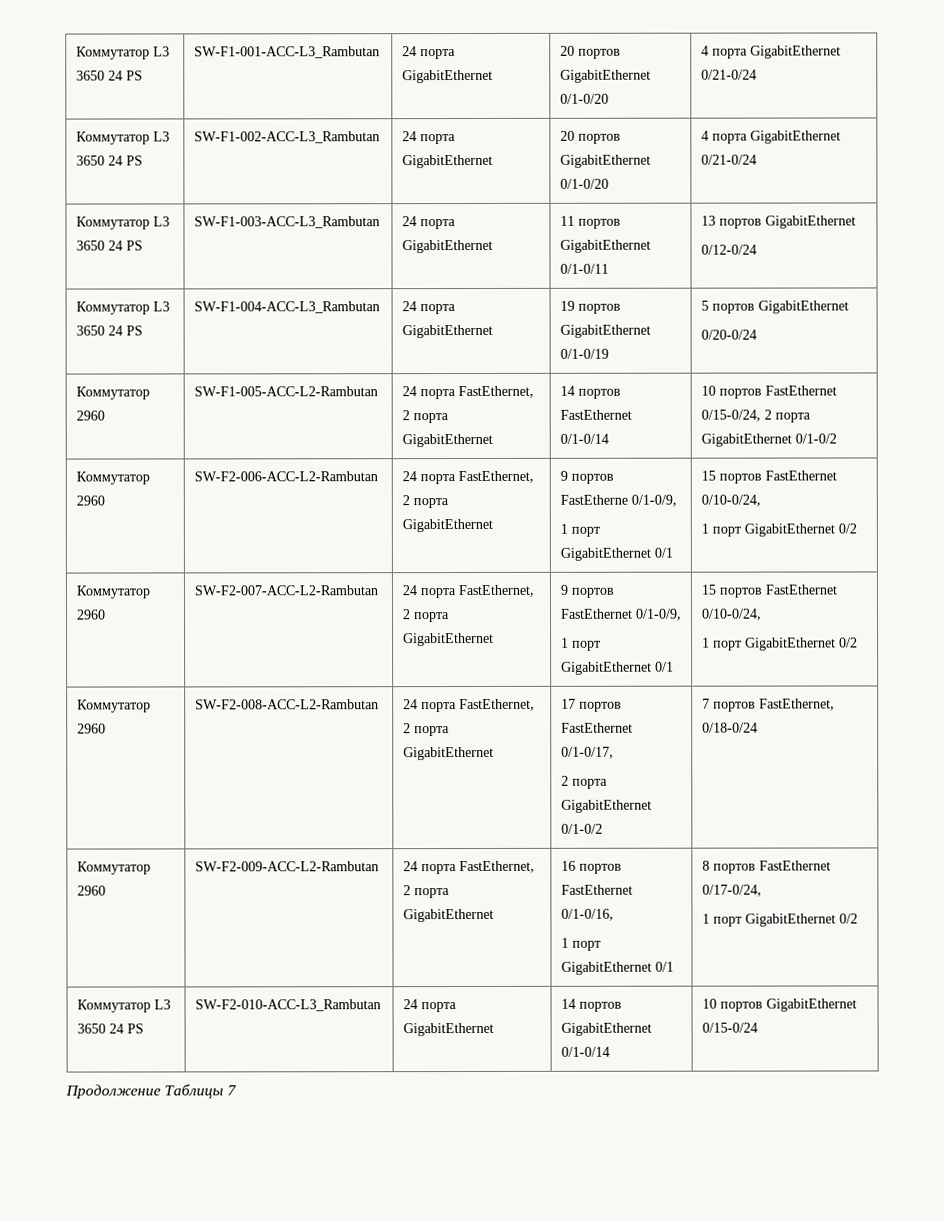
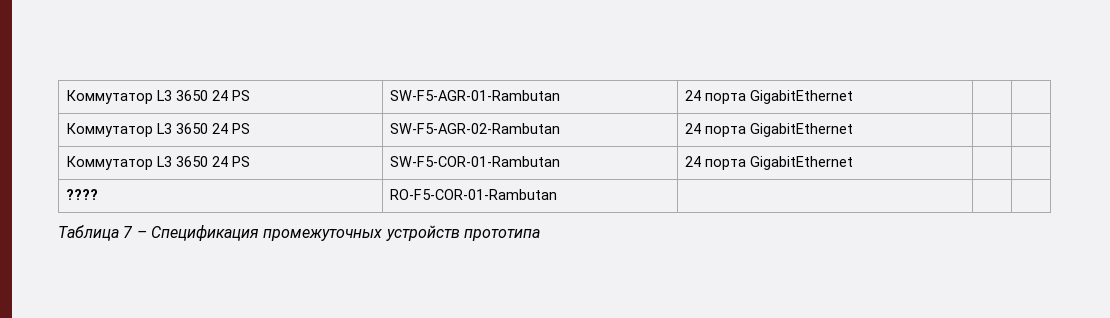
- Коммутатор L3 3650 24 PS | SW-F1-001-ACC-L3_Rambutan | 24 порта GigabitEthernet | 20 портов GigabitEthernet 0/1-0/20 | 4 порта GigabitEthernet 0/21-0/24
- Коммутатор L3 3650 24 PS | SW-F1-002-ACC-L3_Rambutan | 24 порта GigabitEthernet | 20 портов GigabitEthernet 0/1-0/20 | 4 порта GigabitEthernet 0/21-0/24
- Коммутатор L3 3650 24 PS | SW-F1-003-ACC-L3_Rambutan | 24 порта GigabitEthernet | 11 портов GigabitEthernet 0/1-0/11 | 13 портов GigabitEthernet
- 0/12-0/24
- Коммутатор L3 3650 24 PS | SW-F1-004-ACC-L3_Rambutan | 24 порта GigabitEthernet | 19 портов GigabitEthernet 0/1-0/19 | 5 портов GigabitEthernet
- 0/20-0/24
- Коммутатор 2960 | SW-F1-005-ACC-L2-Rambutan | 24 порта FastEthernet, 2 порта GigabitEthernet | 14 портов FastEthernet 0/1-0/14 | 10 портов FastEthernet 0/15-0/24, 2 порта GigabitEthernet 0/1-0/2
- Коммутатор 2960 | SW-F2-006-ACC-L2-Rambutan | 24 порта FastEthernet, 2 порта GigabitEthernet | 9 портов FastEtherne 0/1-0/9,
- 1 порт GigabitEthernet 0/1 | 15 портов FastEthernet 0/10-0/24,
- 1 порт GigabitEthernet 0/2
- Коммутатор 2960 | SW-F2-007-ACC-L2-Rambutan | 24 порта FastEthernet, 2 порта GigabitEthernet | 9 портов FastEthernet 0/1-0/9,
- 1 порт GigabitEthernet 0/1 | 15 портов FastEthernet 0/10-0/24,
- 1 порт GigabitEthernet 0/2
- Коммутатор 2960 | SW-F2-008-ACC-L2-Rambutan | 24 порта FastEthernet, 2 порта GigabitEthernet | 17 портов FastEthernet 0/1-0/17,
- 2 порта GigabitEthernet 0/1-0/2 | 7 портов FastEthernet, 0/18-0/24
- Коммутатор 2960 | SW-F2-009-ACC-L2-Rambutan | 24 порта FastEthernet, 2 порта GigabitEthernet | 16 портов FastEthernet 0/1-0/16,
- 1 порт GigabitEthernet 0/1 | 8 портов FastEthernet 0/17-0/24,
- 1 порт GigabitEthernet 0/2
- Коммутатор L3 3650 24 PS | SW-F2-010-ACC-L3_Rambutan | 24 порта GigabitEthernet | 14 портов GigabitEthernet 0/1-0/14 | 10 портов GigabitEthernet 0/15-0/24
- Продолжение Таблицы 7
+ Коммутатор L3 3650 24 PS | SW-F5-AGR-01-Rambutan | 24 порта GigabitEthernet | |
+ Коммутатор L3 3650 24 PS | SW-F5-AGR-02-Rambutan | 24 порта GigabitEthernet | |
+ Коммутатор L3 3650 24 PS | SW-F5-COR-01-Rambutan | 24 порта GigabitEthernet | |
+ ???? | RO-F5-COR-01-Rambutan | | |
+ Таблица 7 – Спецификация промежуточных устройств прототипа

